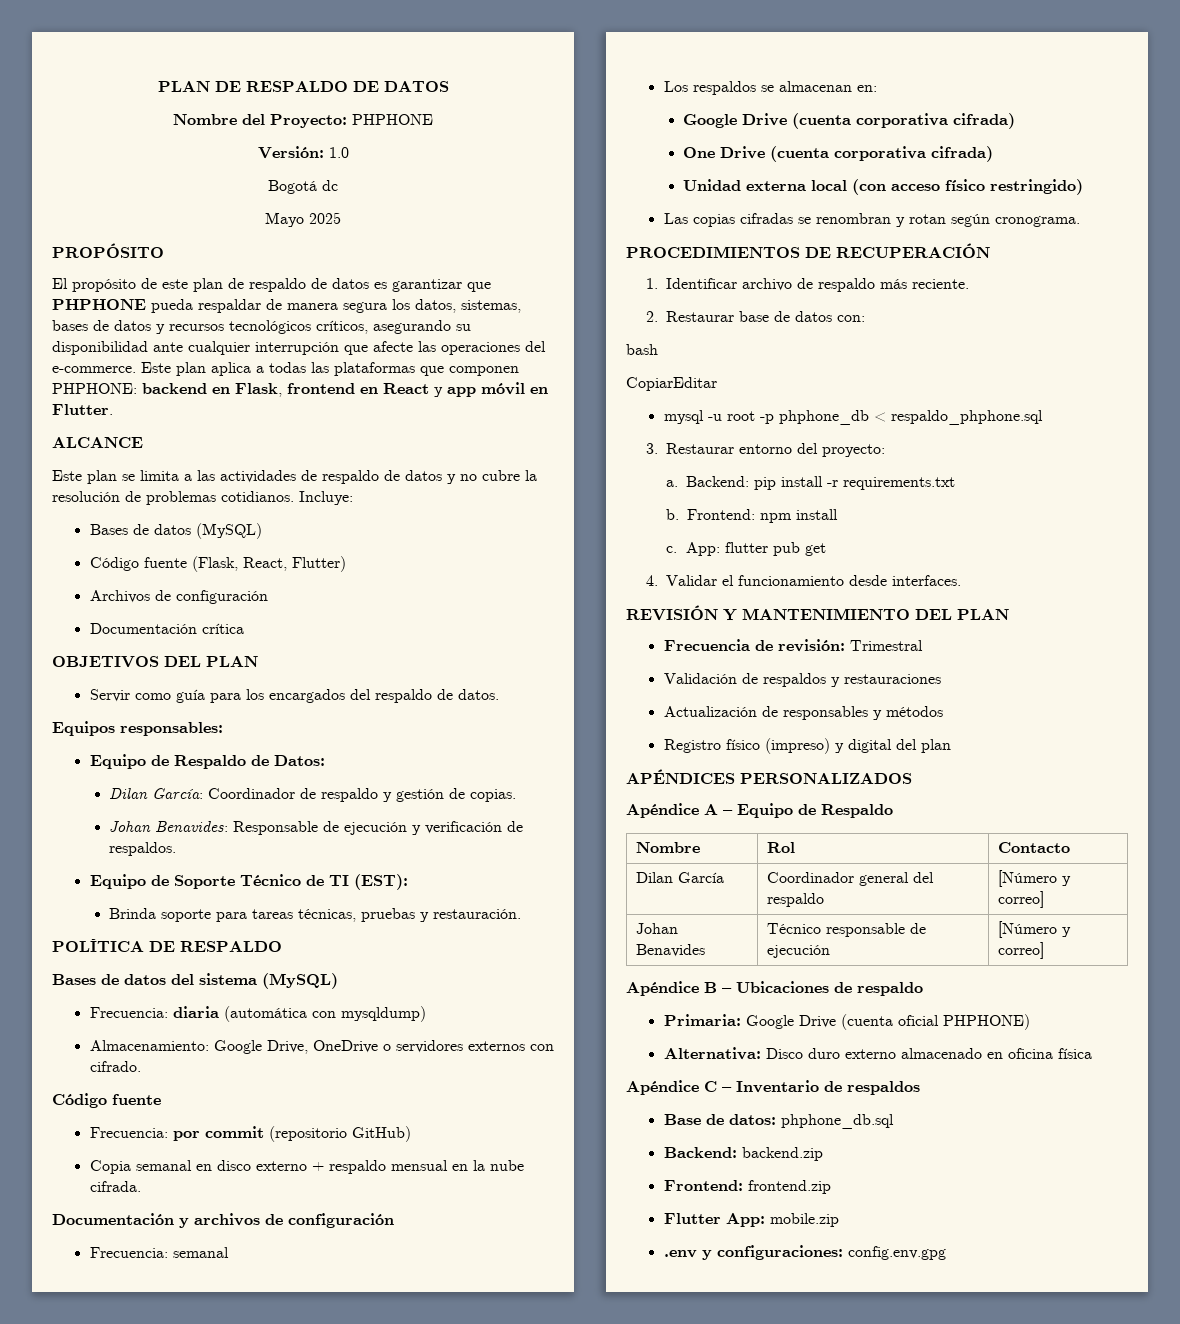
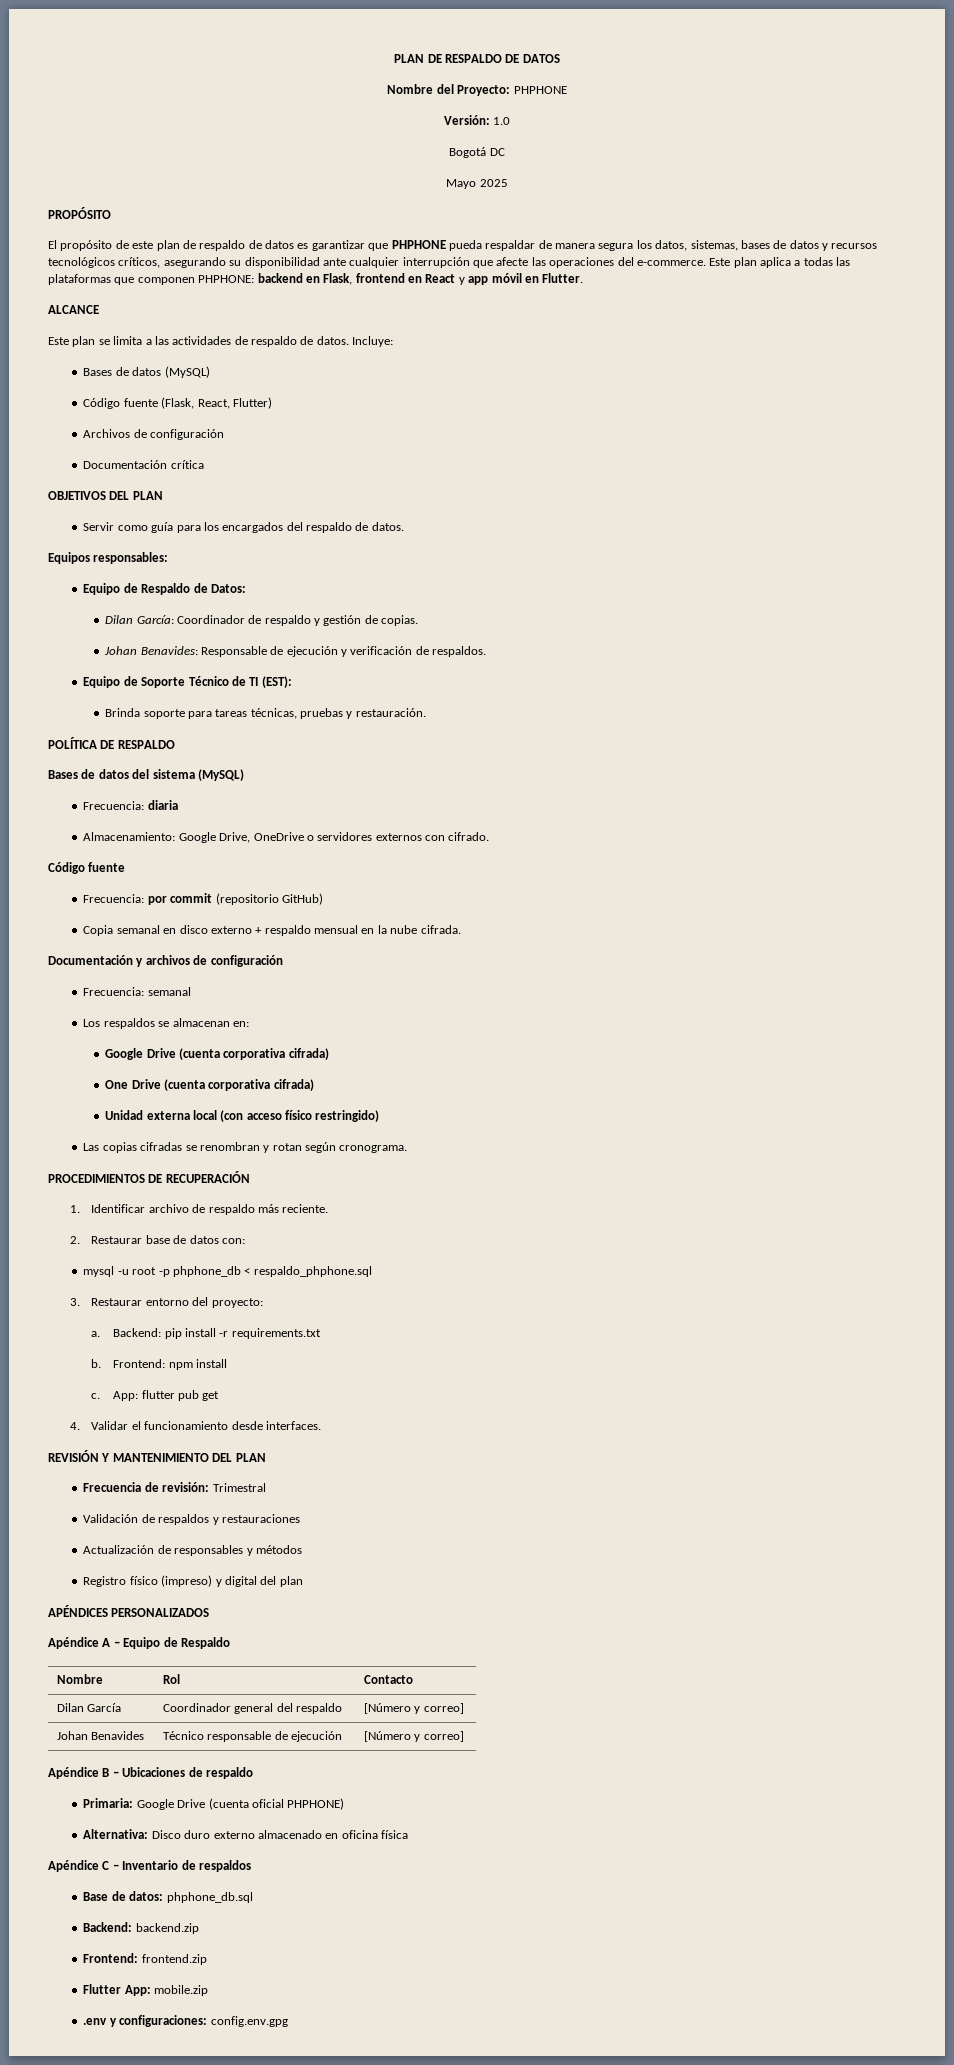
- Bogotá dc
+ Bogotá DC
- Este plan se limita a las actividades de respaldo de datos y no cubre la resolución de problemas cotidianos.
+ Este plan se limita a las actividades de respaldo de datos.
- Frecuencia: diaria (automática con mysqldump)
+ Frecuencia: diaria
- bash
- CopiarEditar

